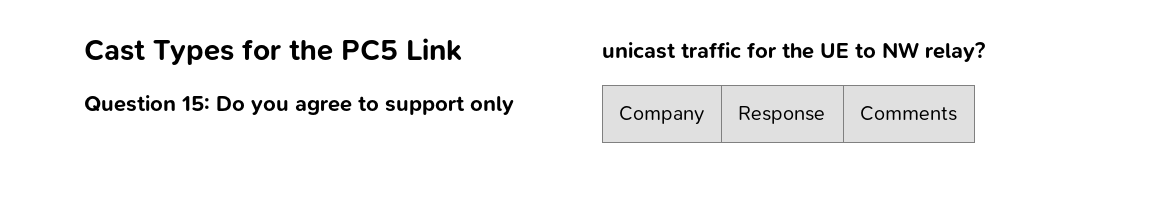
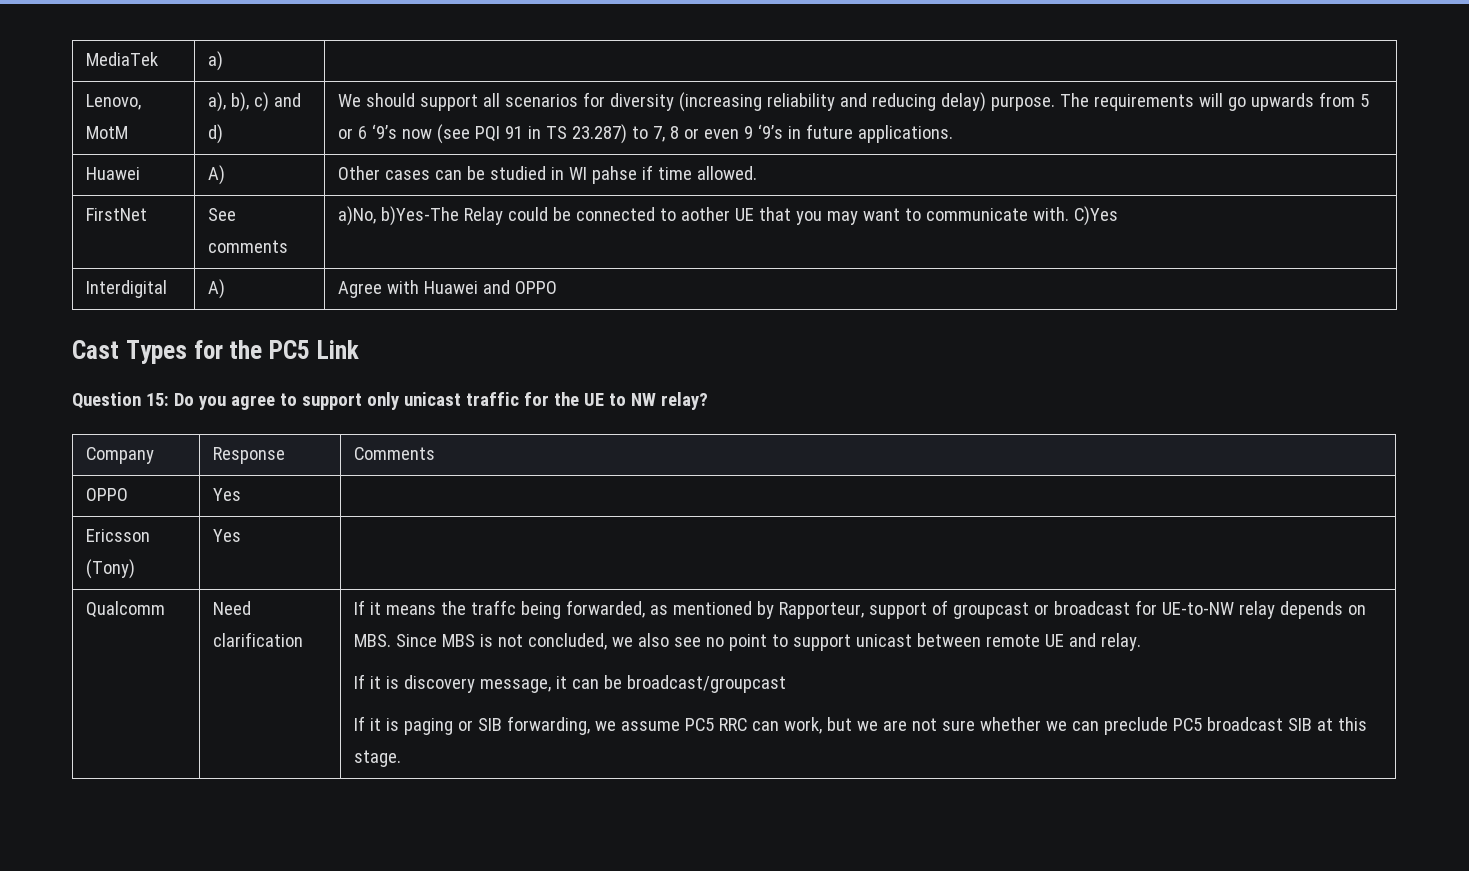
+ MediaTek | a) |
+ Lenovo, MotM | a), b), c) and d) | We should support all scenarios for diversity (increasing reliability and reducing delay) purpose. The requirements will go upwards from 5 or 6 ‘9’s now (see PQI 91 in TS 23.287) to 7, 8 or even 9 ‘9’s in future applications.
+ Huawei | A) | Other cases can be studied in WI pahse if time allowed.
+ FirstNet | See comments | a)No, b)Yes-The Relay could be connected to aother UE that you may want to communicate with. C)Yes
+ Interdigital | A) | Agree with Huawei and OPPO
+ OPPO | Yes |
+ Ericsson (Tony) | Yes |
+ Qualcomm | Need clarification | If it means the traffc being forwarded, as mentioned by Rapporteur, support of groupcast or broadcast for UE-to-NW relay depends on MBS. Since MBS is not concluded, we also see no point to support unicast between remote UE and relay.
+ If it is discovery message, it can be broadcast/groupcast
+ If it is paging or SIB forwarding, we assume PC5 RRC can work, but we are not sure whether we can preclude PC5 broadcast SIB at this stage.

